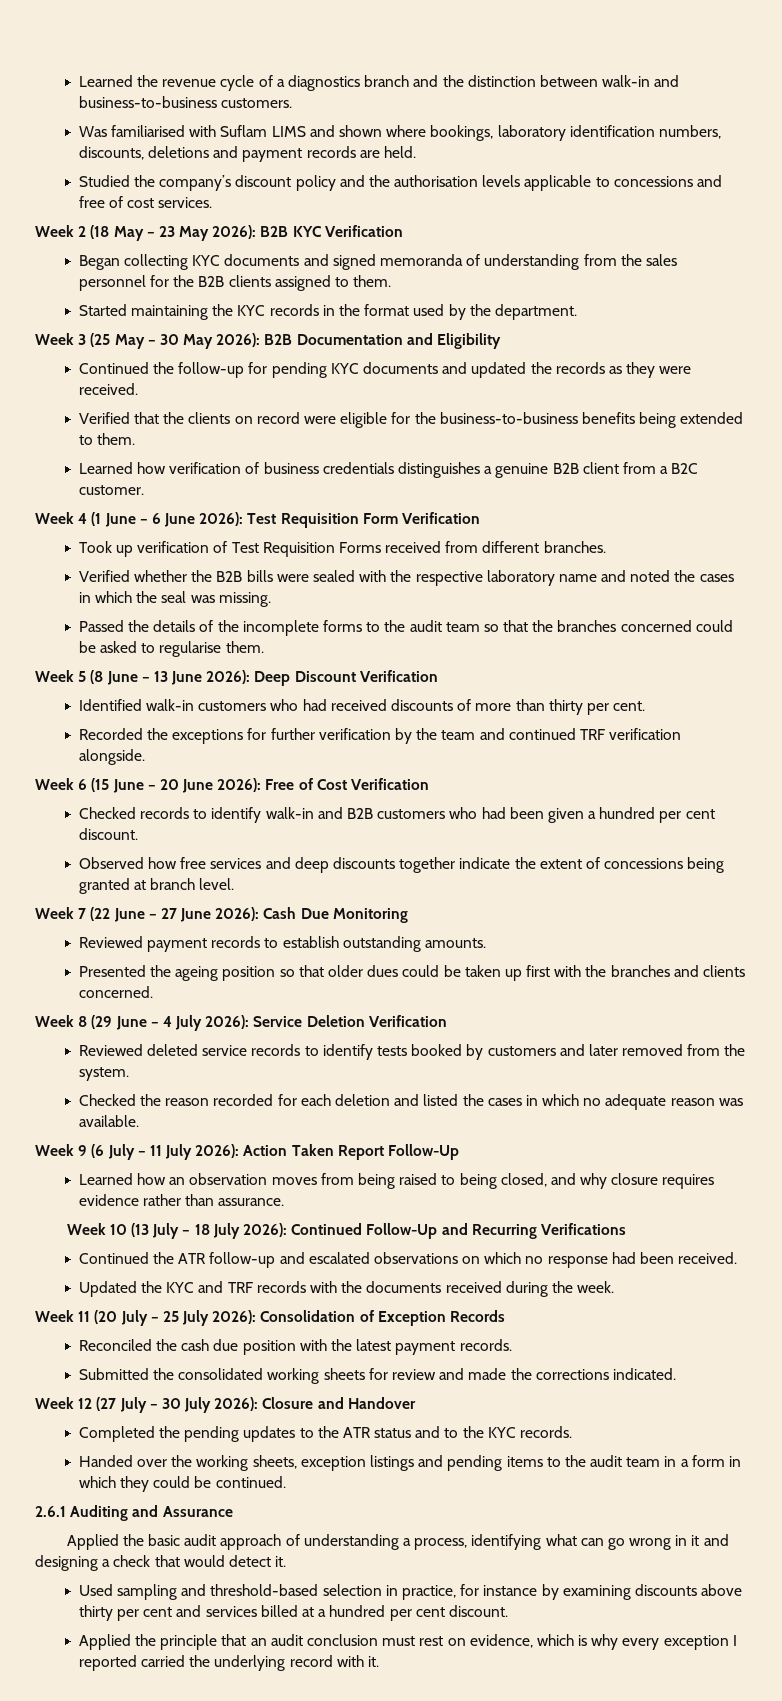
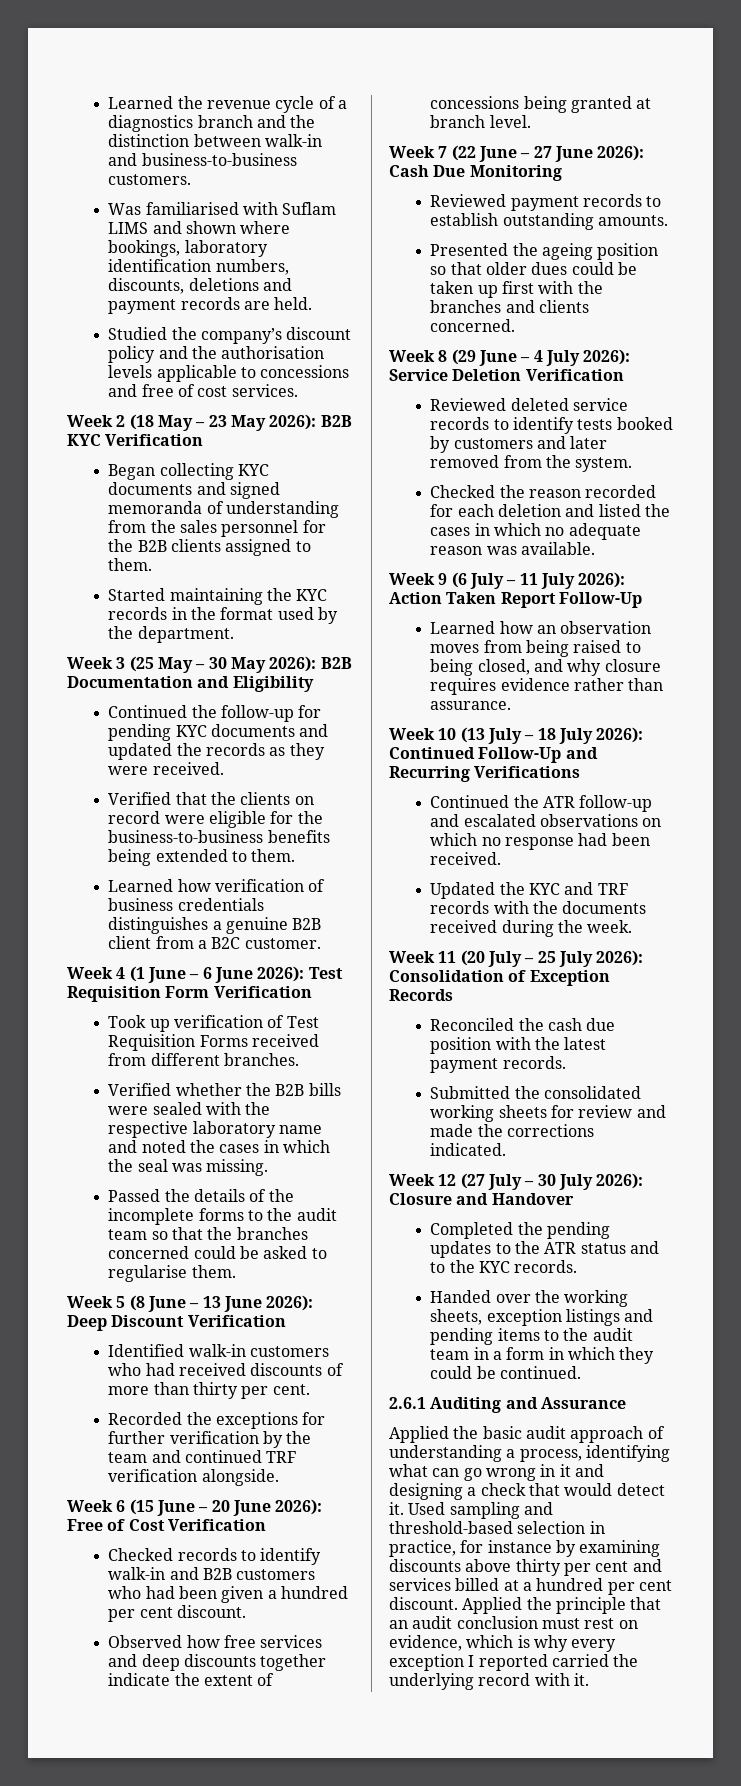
- Applied the basic audit approach of understanding a process, identifying what can go wrong in it and designing a check that would detect it.
- Used sampling and threshold-based selection in practice, for instance by examining discounts above thirty per cent and services billed at a hundred per cent discount.
- Applied the principle that an audit conclusion must rest on evidence, which is why every exception I reported carried the underlying record with it.
+ Applied the basic audit approach of understanding a process, identifying what can go wrong in it and designing a check that would detect it. Used sampling and threshold-based selection in practice, for instance by examining discounts above thirty per cent and services billed at a hundred per cent discount. Applied the principle that an audit conclusion must rest on evidence, which is why every exception I reported carried the underlying record with it.

